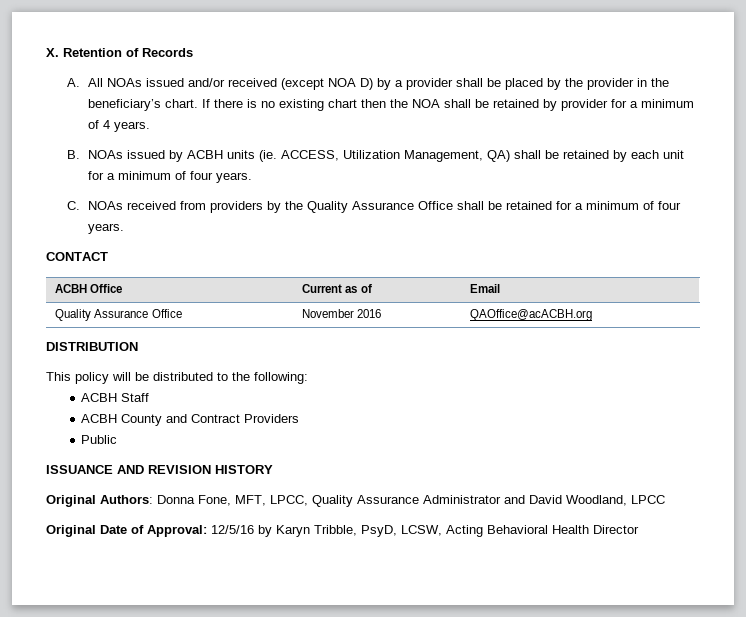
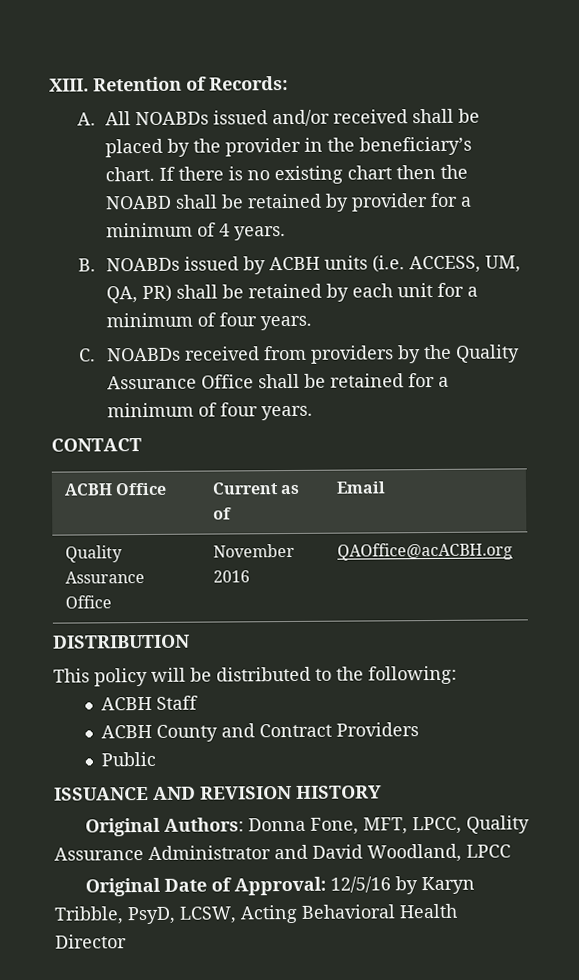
- X. Retention of Records
+ XIII. Retention of Records:
- A. All NOAs issued and/or received (except NOA D) by a provider shall be placed by the provider in the beneficiary’s chart.
+ A. All NOABDs issued and/or received shall be placed by the provider in the beneficiary’s chart.
- If there is no existing chart then the NOA shall be retained by provider for a minimum of 4 years.
+ If there is no existing chart then the NOABD shall be retained by provider for a minimum of 4 years.
- B. NOAs issued by ACBH units (ie. ACCESS, Utilization Management, QA) shall be retained by each unit for a minimum of four years.
+ B. NOABDs issued by ACBH units (i.e. ACCESS, UM, QA, PR) shall be retained by each unit for a minimum of four years.
- C. NOAs received from providers by the Quality Assurance Office shall be retained for a minimum of four years.
+ C. NOABDs received from providers by the Quality Assurance Office shall be retained for a minimum of four years.

